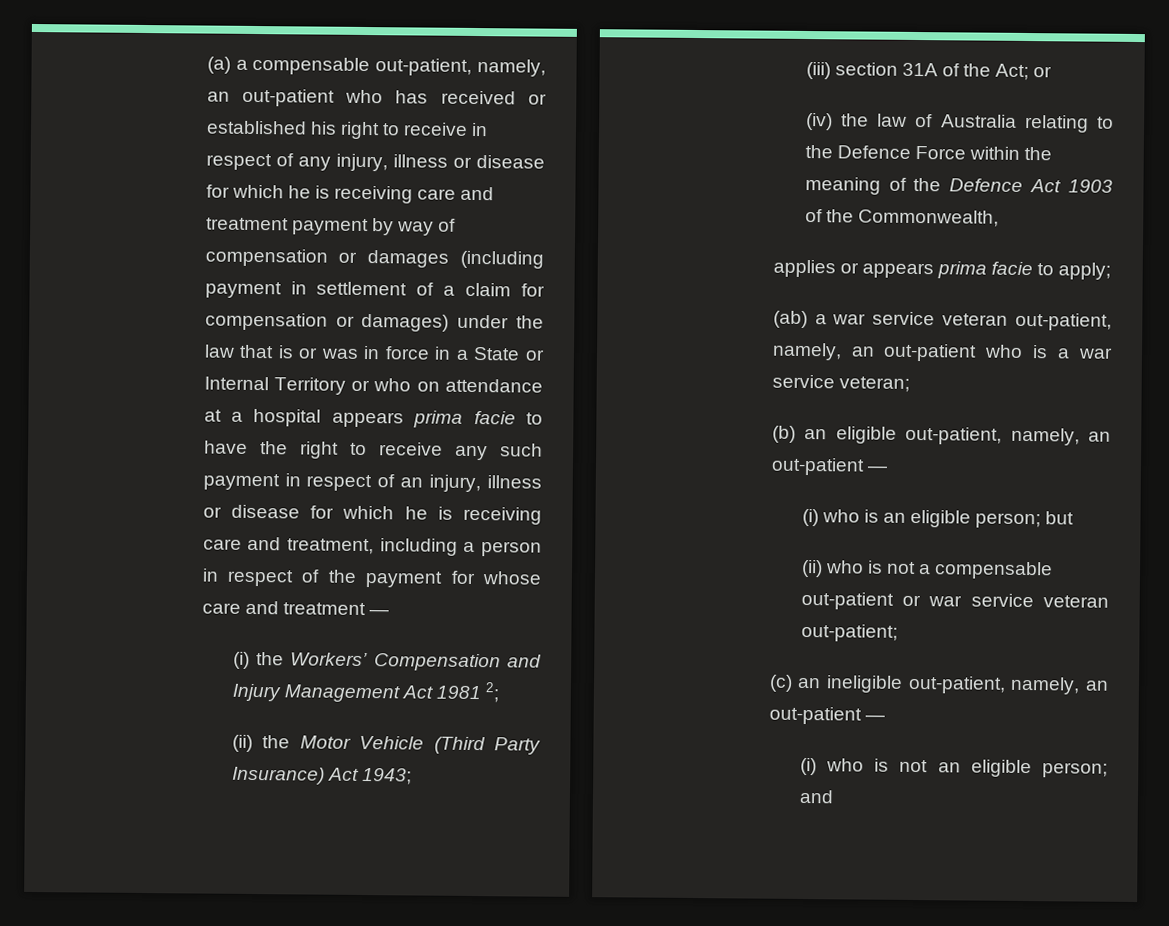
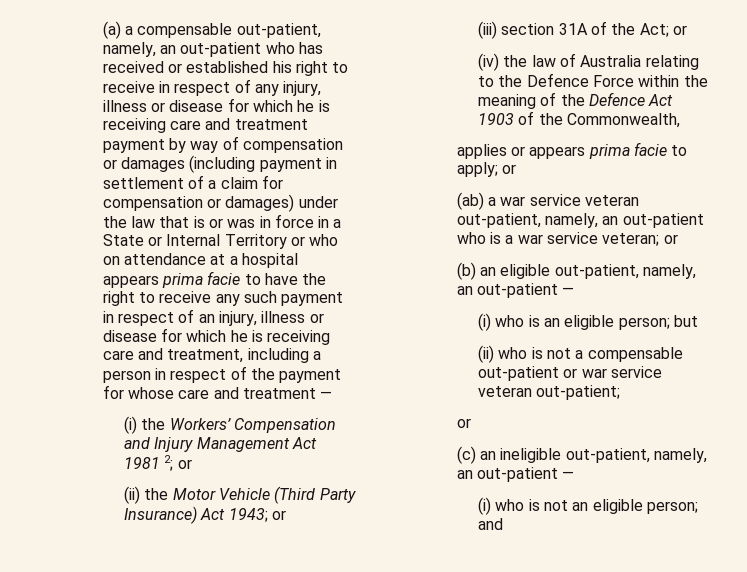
- (i) the Workers’ Compensation and Injury Management Act 1981 2;
+ (i) the Workers’ Compensation and Injury Management Act 1981 2; or
- (ii) the Motor Vehicle (Third Party Insurance) Act 1943;
+ (ii) the Motor Vehicle (Third Party Insurance) Act 1943; or
- applies or appears prima facie to apply;
+ applies or appears prima facie to apply; or
- (ab) a war service veteran out-patient, namely, an out-patient who is a war service veteran;
+ (ab) a war service veteran out-patient, namely, an out-patient who is a war service veteran; or
  (ii) who is not a compensable out-patient or war service veteran out-patient;
+ or

